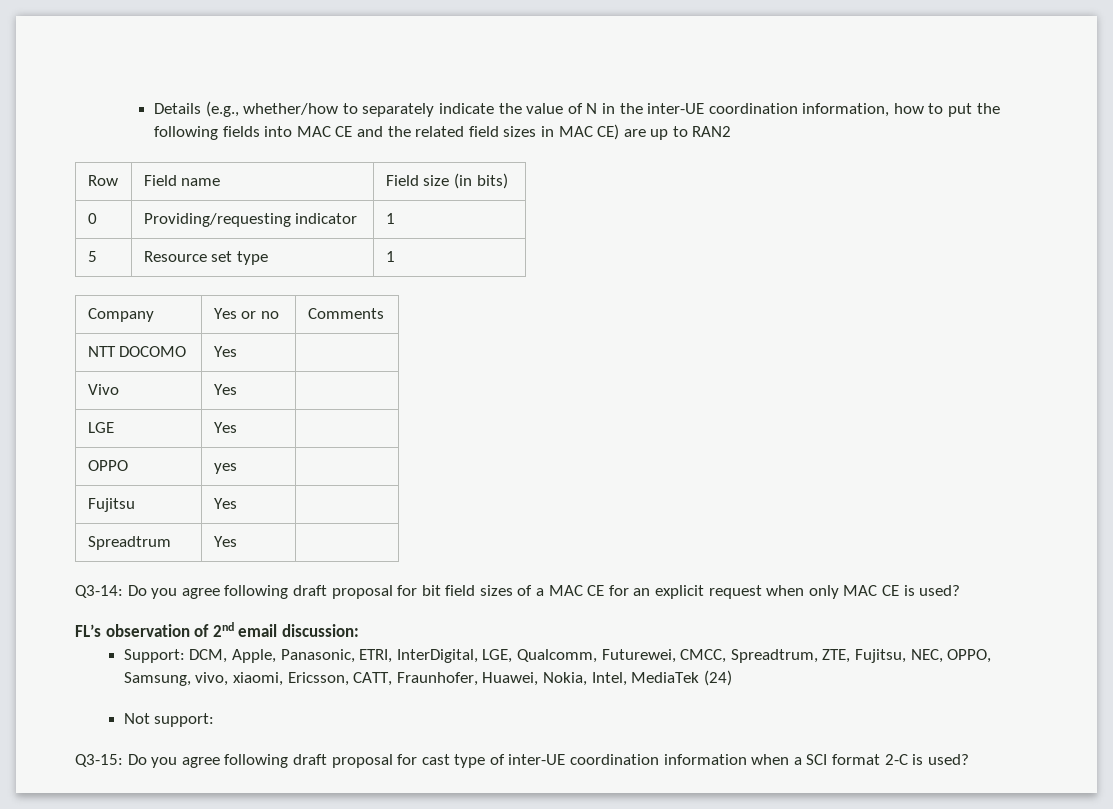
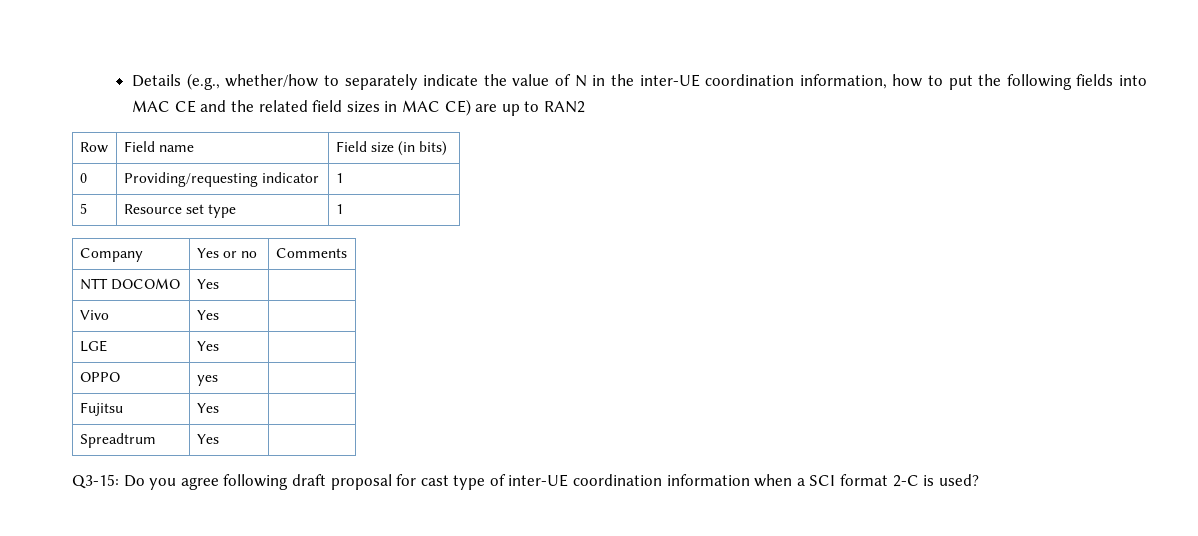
- Q3-14: Do you agree following draft proposal for bit field sizes of a MAC CE for an explicit request when only MAC CE is used?
- FL’s observation of 2nd email discussion:
- Support: DCM, Apple, Panasonic, ETRI, InterDigital, LGE, Qualcomm, Futurewei, CMCC, Spreadtrum, ZTE, Fujitsu, NEC, OPPO, Samsung, vivo, xiaomi, Ericsson, CATT, Fraunhofer, Huawei, Nokia, Intel, MediaTek (24)
- Not support:

